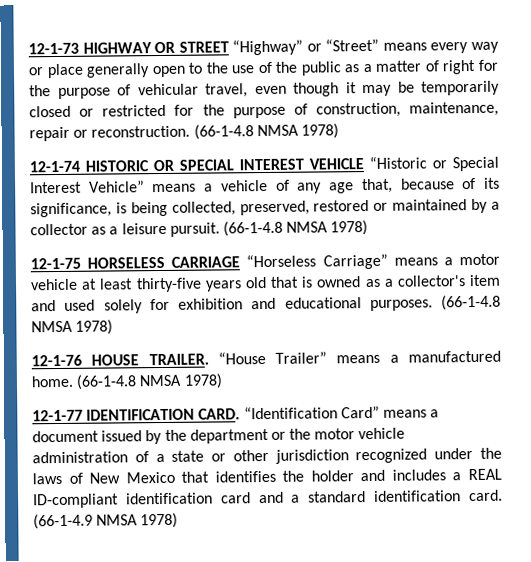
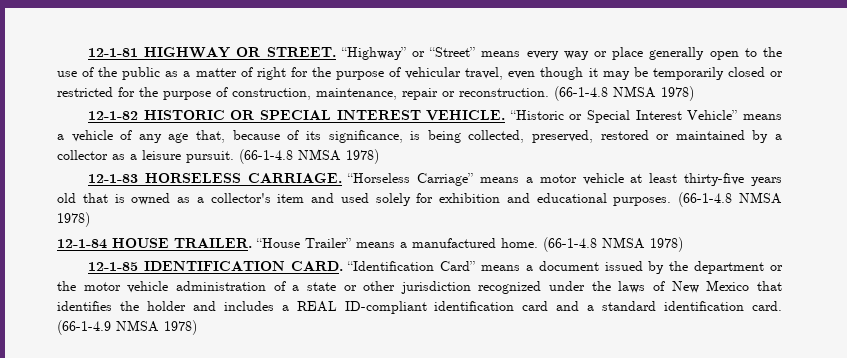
- 12-1-73 HIGHWAY OR STREET “Highway” or “Street” means every way or place generally open to the use of the public as a matter of right for the purpose of vehicular travel, even though it may be temporarily closed or restricted for the purpose of construction, maintenance, repair or reconstruction.
+ 12-1-81 HIGHWAY OR STREET. “Highway” or “Street” means every way or place generally open to the use of the public as a matter of right for the purpose of vehicular travel, even though it may be temporarily closed or restricted for the purpose of construction, maintenance, repair or reconstruction.
- 12-1-74 HISTORIC OR SPECIAL INTEREST VEHICLE “Historic or Special Interest Vehicle” means a vehicle of any age that, because of its significance, is being collected, preserved, restored or maintained by a collector as a leisure pursuit.
+ 12-1-82 HISTORIC OR SPECIAL INTEREST VEHICLE. “Historic or Special Interest Vehicle” means a vehicle of any age that, because of its significance, is being collected, preserved, restored or maintained by a collector as a leisure pursuit.
- 12-1-75 HORSELESS CARRIAGE “Horseless Carriage” means a motor vehicle at least thirty-five years old that is owned as a collector's item and used solely for exhibition and educational purposes.
+ 12-1-83 HORSELESS CARRIAGE. “Horseless Carriage” means a motor vehicle at least thirty-five years old that is owned as a collector's item and used solely for exhibition and educational purposes.
- 12-1-76 HOUSE TRAILER.
+ 12-1-84 HOUSE TRAILER.
- 12-1-77 IDENTIFICATION CARD.
+ 12-1-85 IDENTIFICATION CARD.

